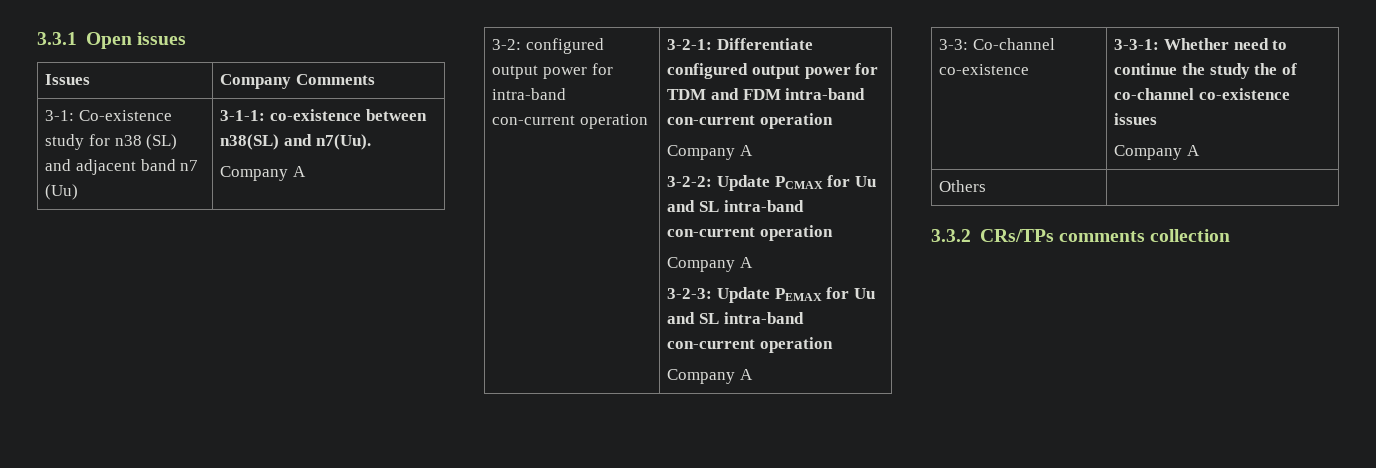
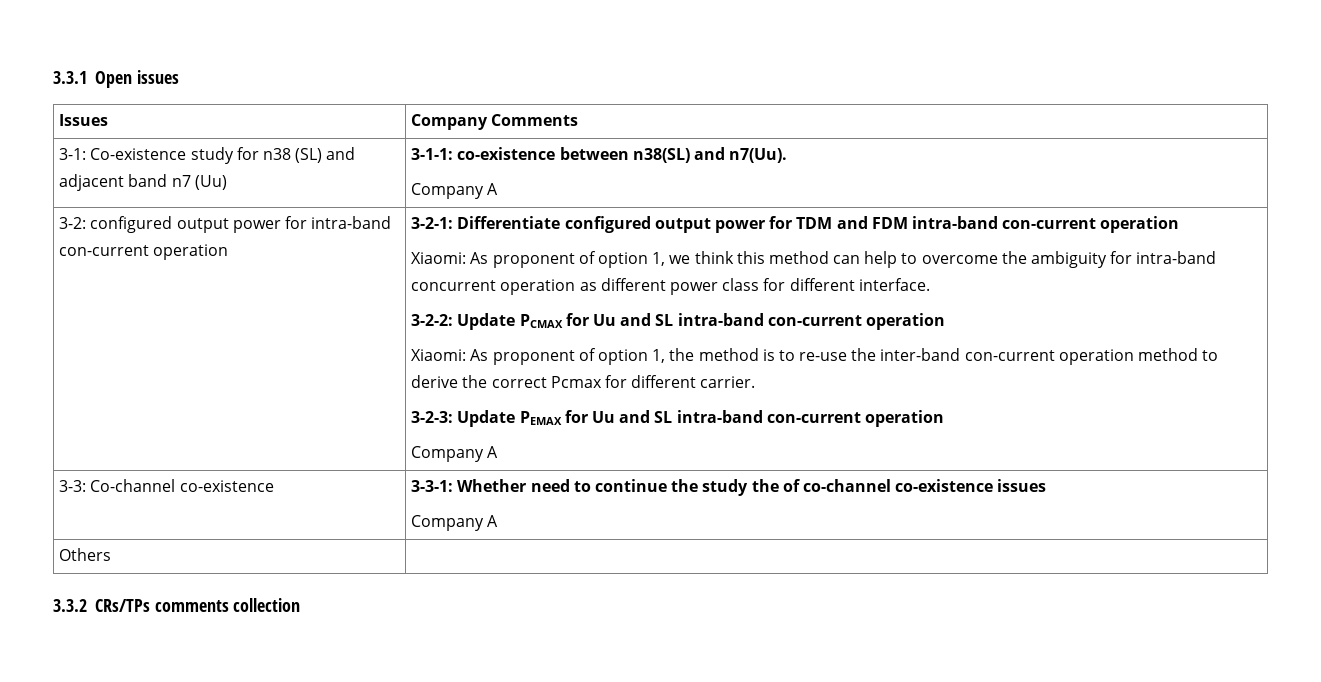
  3-2-1: Differentiate configured output power for TDM and FDM intra-band con-current operation
- Company A
+ Xiaomi: As proponent of option 1, we think this method can help to overcome the ambiguity for intra-band concurrent operation as different power class for different interface.
  3-2-2: Update PCMAX for Uu and SL intra-band con-current operation
- Company A
+ Xiaomi: As proponent of option 1, the method is to re-use the inter-band con-current operation method to derive the correct Pcmax for different carrier.

